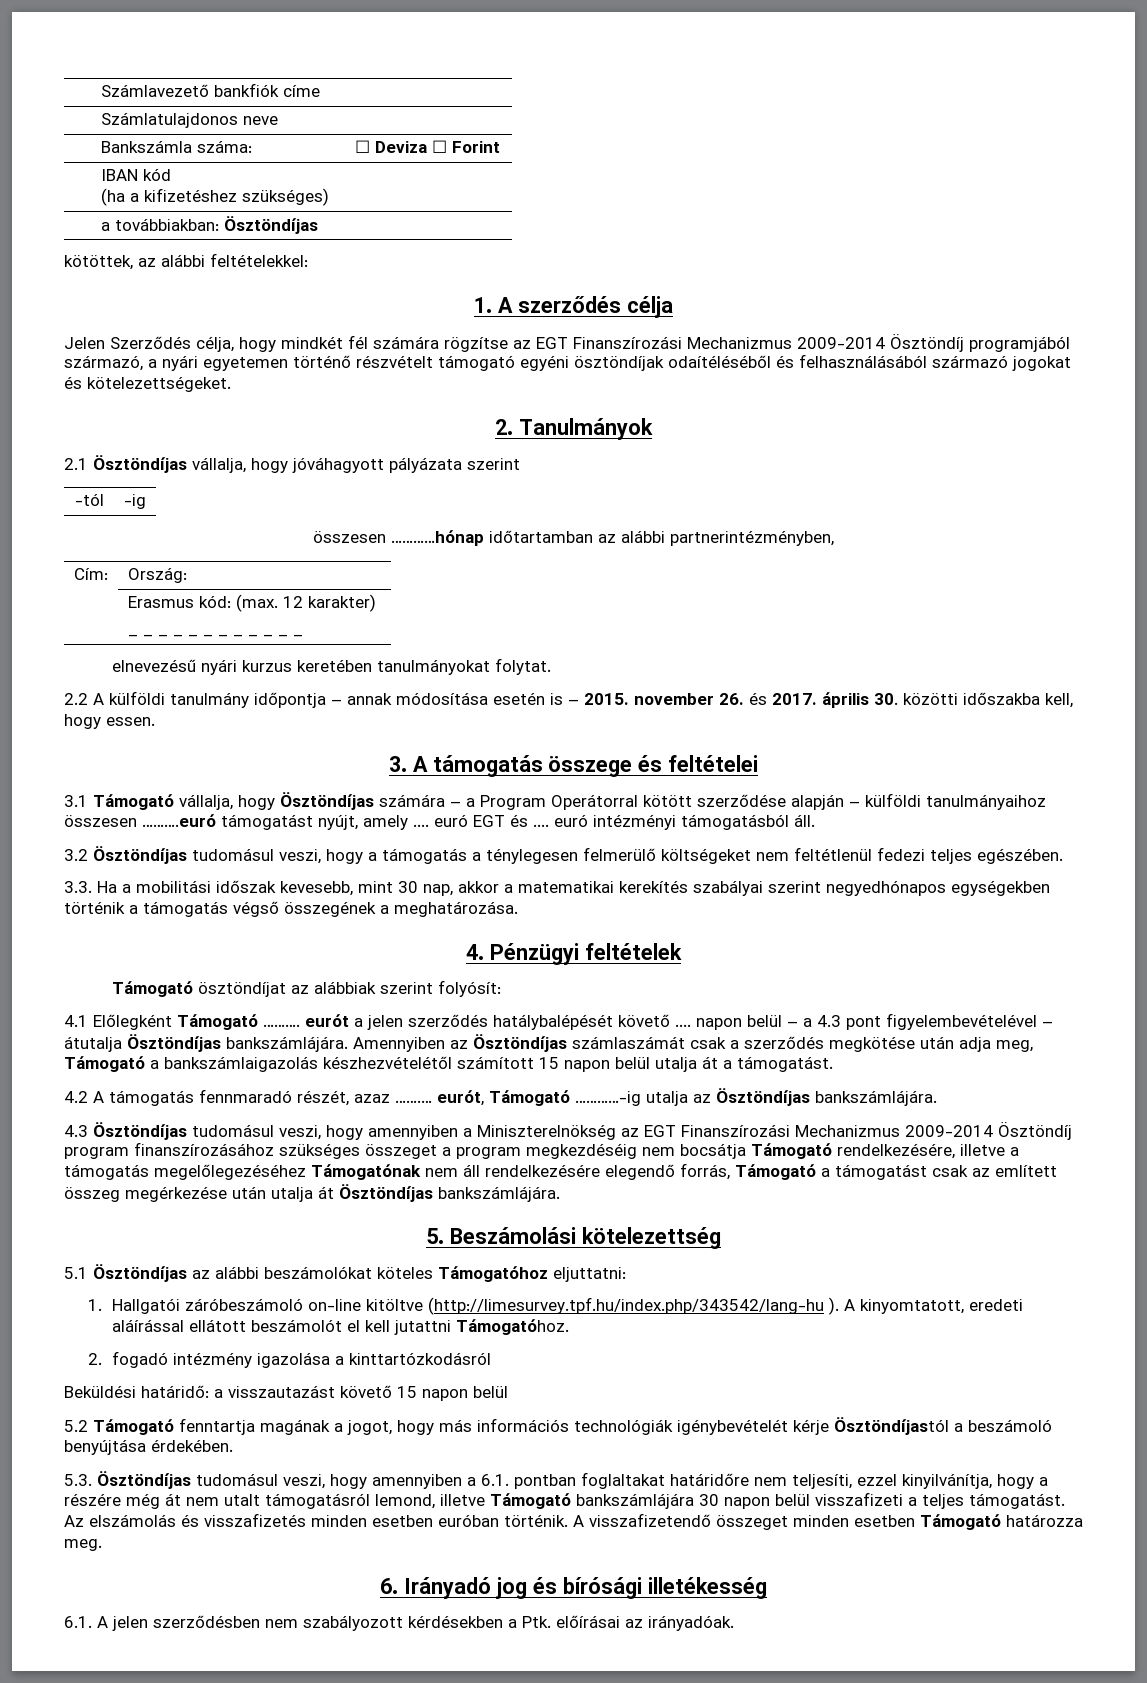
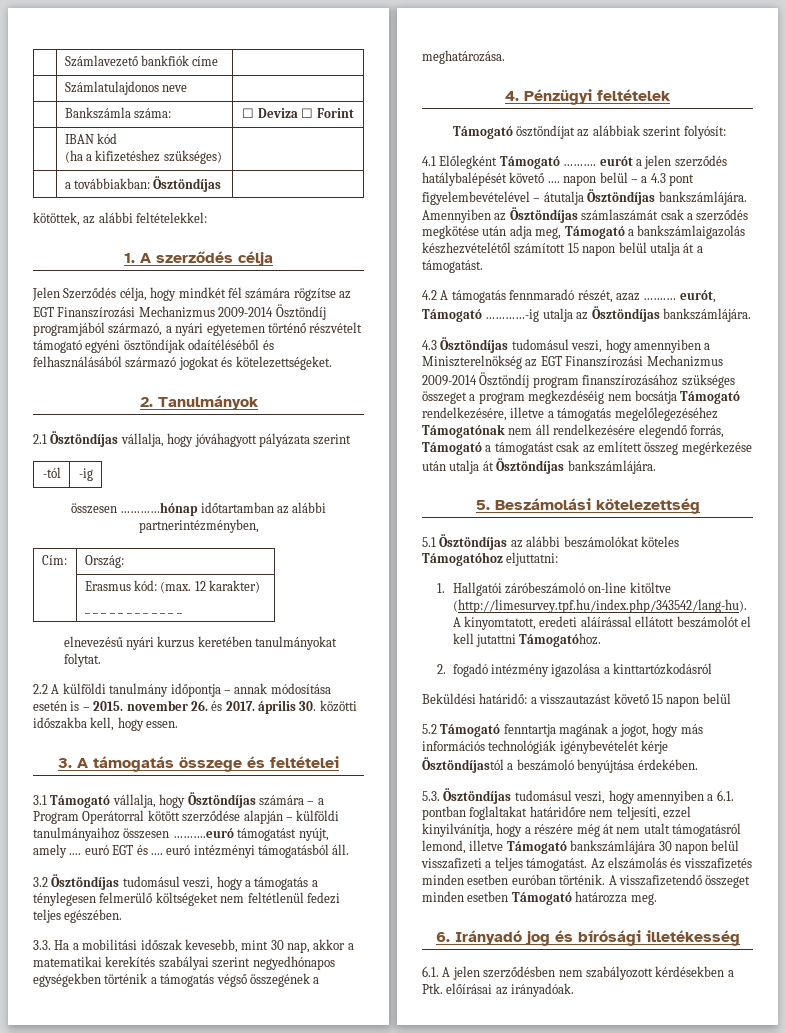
- 1. Hallgatói záróbeszámoló on-line kitöltve (http://limesurvey.tpf.hu/index.php/343542/lang-hu ). A kinyomtatott, eredeti aláírással ellátott beszámolót el kell jutattni Támogatóhoz.
+ 1. Hallgatói záróbeszámoló on-line kitöltve (http://limesurvey.tpf.hu/index.php/343542/lang-hu). A kinyomtatott, eredeti aláírással ellátott beszámolót el kell jutattni Támogatóhoz.

